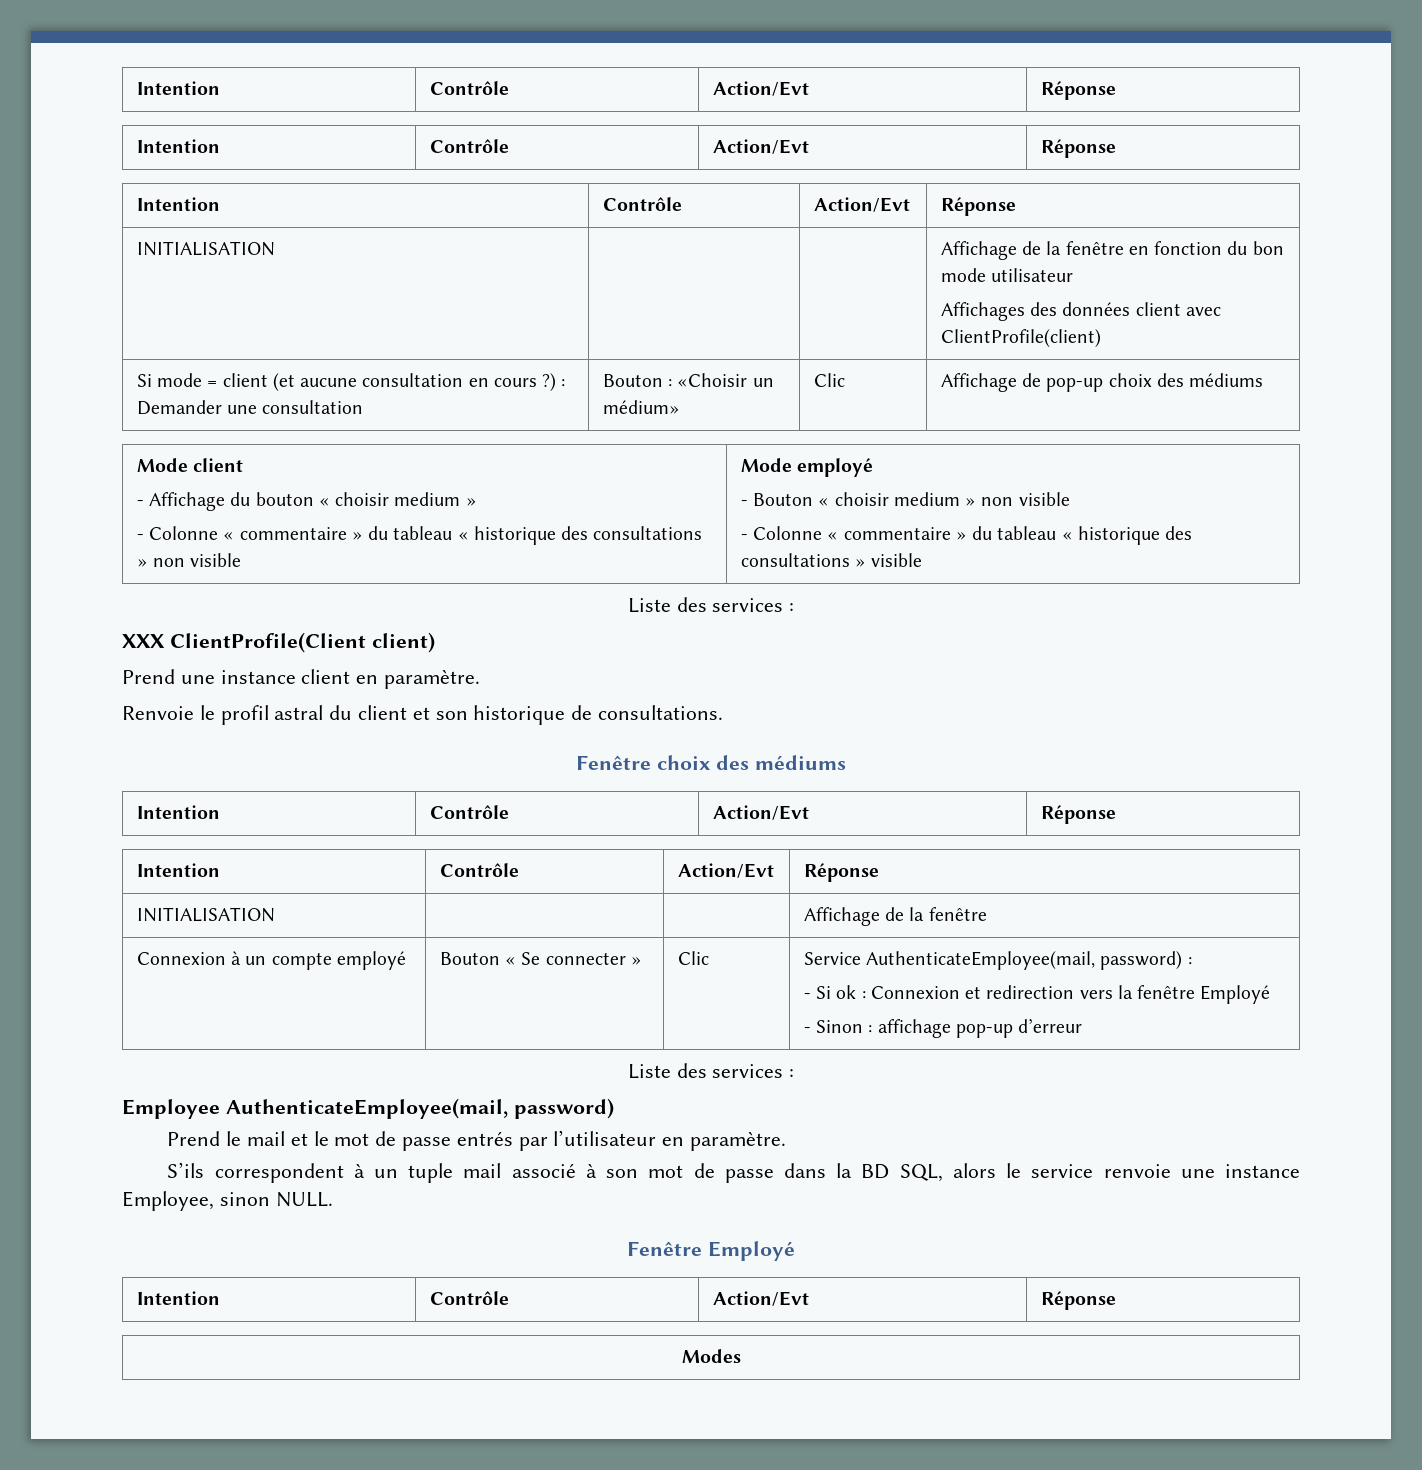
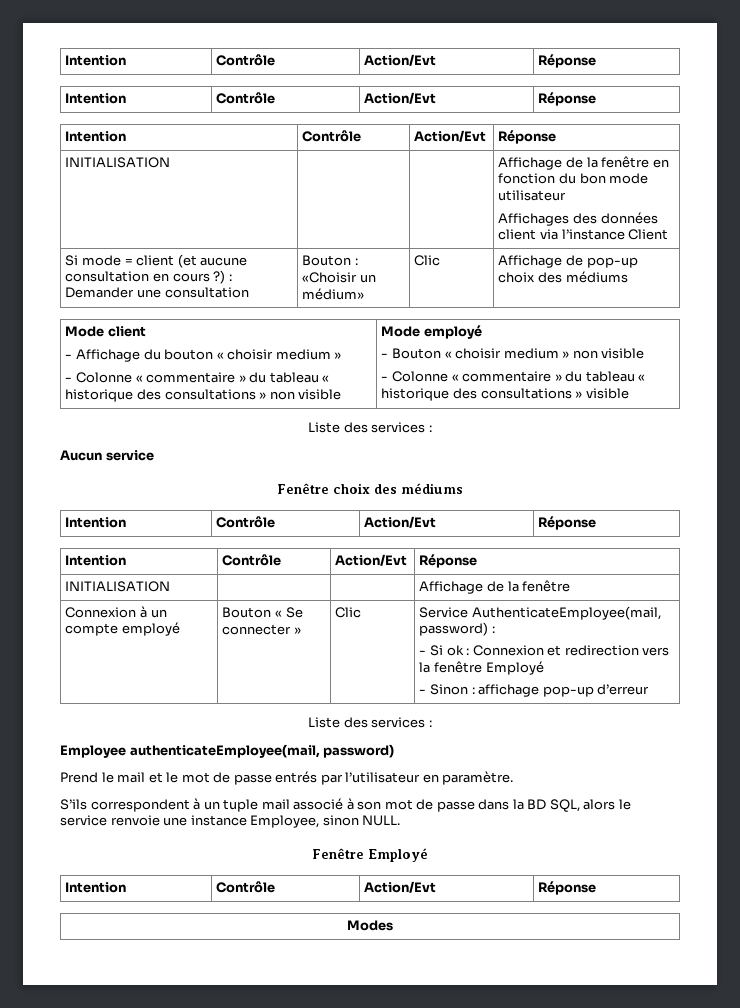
  INITIALISATION | | | Affichage de la fenêtre en fonction du bon mode utilisateur
- Affichages des données client avec ClientProfile(client)
+ Affichages des données client via l’instance Client
- XXX ClientProfile(Client client)
- Prend une instance client en paramètre.
- Renvoie le profil astral du client et son historique de consultations.
+ Aucun service
- Employee AuthenticateEmployee(mail, password)
+ Employee authenticateEmployee(mail, password)

